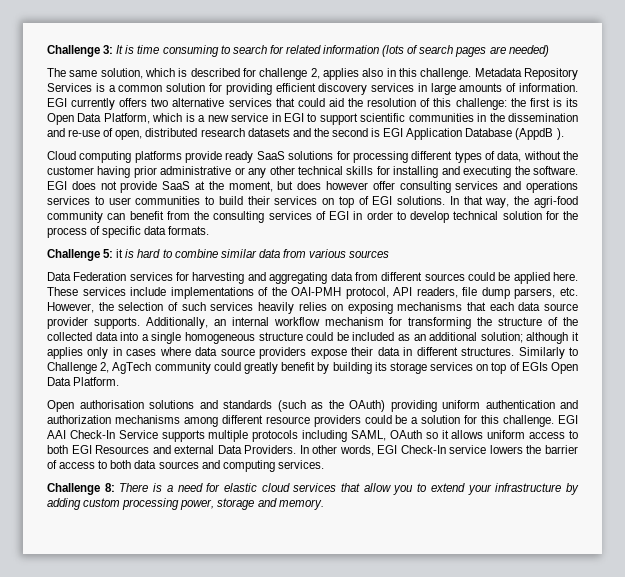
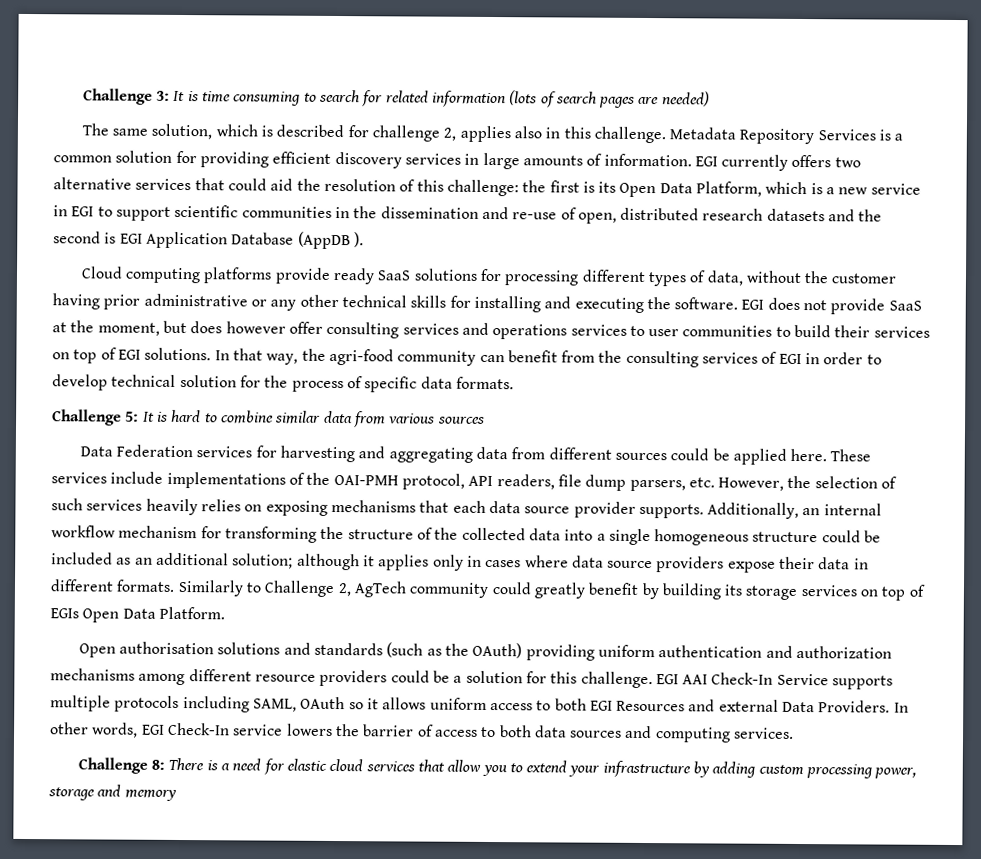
- EGI currently offers two alternative services that could aid the resolution of this challenge: the first is its Open Data Platform, which is a new service in EGI to support scientific communities in the dissemination and re-use of open, distributed research datasets and the second is EGI Application Database (AppdB ).
+ EGI currently offers two alternative services that could aid the resolution of this challenge: the first is its Open Data Platform, which is a new service in EGI to support scientific communities in the dissemination and re-use of open, distributed research datasets and the second is EGI Application Database (AppDB ).
- Challenge 5: it is hard to combine similar data from various sources
+ Challenge 5: It is hard to combine similar data from various sources
- Additionally, an internal workflow mechanism for transforming the structure of the collected data into a single homogeneous structure could be included as an additional solution; although it applies only in cases where data source providers expose their data in different structures.
+ Additionally, an internal workflow mechanism for transforming the structure of the collected data into a single homogeneous structure could be included as an additional solution; although it applies only in cases where data source providers expose their data in different formats.
- Challenge 8: There is a need for elastic cloud services that allow you to extend your infrastructure by adding custom processing power, storage and memory.
+ Challenge 8: There is a need for elastic cloud services that allow you to extend your infrastructure by adding custom processing power, storage and memory

